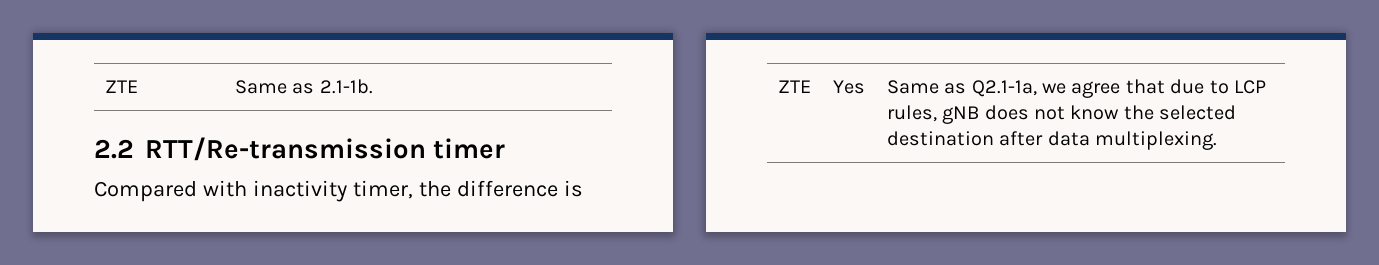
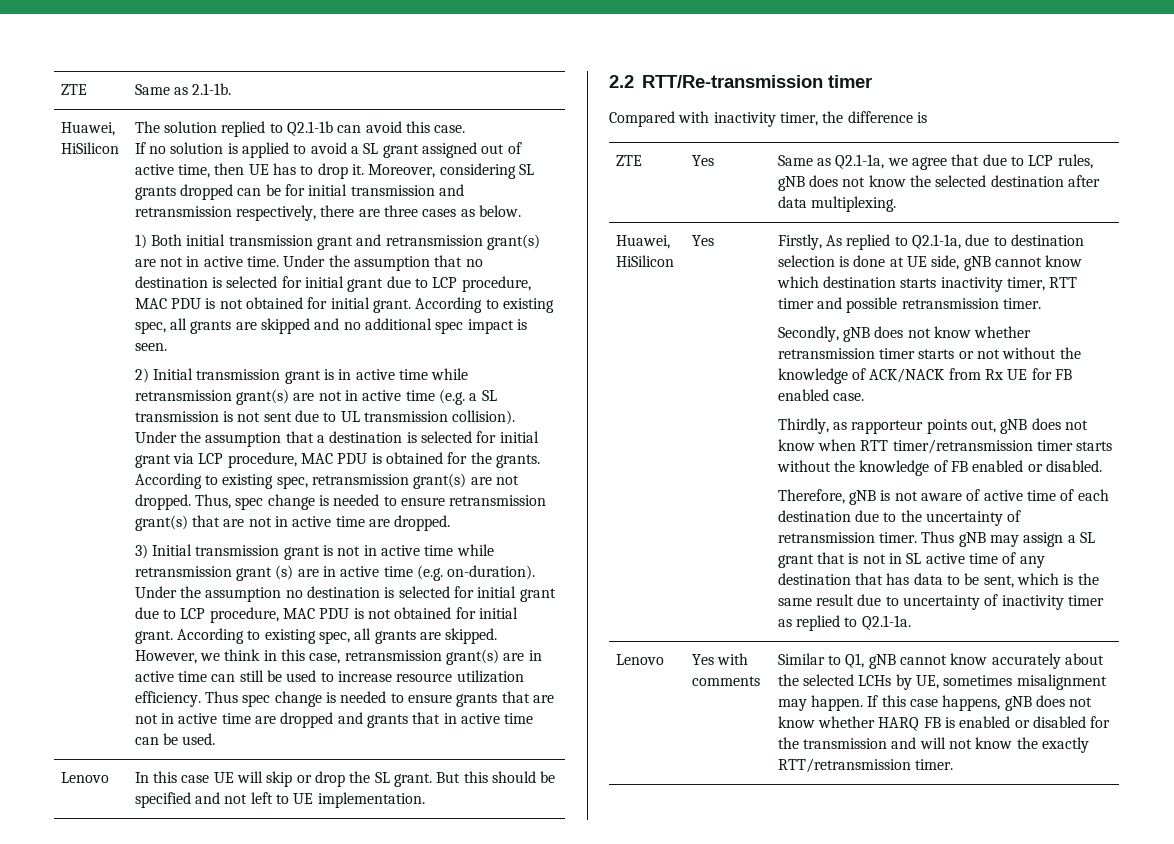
+ Huawei, HiSilicon | The solution replied to Q2.1-1b can avoid this case.
+ If no solution is applied to avoid a SL grant assigned out of active time, then UE has to drop it. Moreover, considering SL grants dropped can be for initial transmission and retransmission respectively, there are three cases as below.
+ 1) Both initial transmission grant and retransmission grant(s) are not in active time. Under the assumption that no destination is selected for initial grant due to LCP procedure, MAC PDU is not obtained for initial grant. According to existing spec, all grants are skipped and no additional spec impact is seen.
+ 2) Initial transmission grant is in active time while retransmission grant(s) are not in active time (e.g. a SL transmission is not sent due to UL transmission collision). Under the assumption that a destination is selected for initial grant via LCP procedure, MAC PDU is obtained for the grants. According to existing spec, retransmission grant(s) are not dropped. Thus, spec change is needed to ensure retransmission grant(s) that are not in active time are dropped.
+ 3) Initial transmission grant is not in active time while retransmission grant (s) are in active time (e.g. on-duration). Under the assumption no destination is selected for initial grant due to LCP procedure, MAC PDU is not obtained for initial grant. According to existing spec, all grants are skipped. However, we think in this case, retransmission grant(s) are in active time can still be used to increase resource utilization efficiency. Thus spec change is needed to ensure grants that are not in active time are dropped and grants that in active time can be used.
+ Lenovo | In this case UE will skip or drop the SL grant. But this should be specified and not left to UE implementation.
+ Huawei, HiSilicon | Yes | Firstly, As replied to Q2.1-1a, due to destination selection is done at UE side, gNB cannot know which destination starts inactivity timer, RTT timer and possible retransmission timer.
+ Secondly, gNB does not know whether retransmission timer starts or not without the knowledge of ACK/NACK from Rx UE for FB enabled case.
+ Thirdly, as rapporteur points out, gNB does not know when RTT timer/retransmission timer starts without the knowledge of FB enabled or disabled.
+ Therefore, gNB is not aware of active time of each destination due to the uncertainty of retransmission timer. Thus gNB may assign a SL grant that is not in SL active time of any destination that has data to be sent, which is the same result due to uncertainty of inactivity timer as replied to Q2.1-1a.
+ Lenovo | Yes with comments | Similar to Q1, gNB cannot know accurately about the selected LCHs by UE, sometimes misalignment may happen. If this case happens, gNB does not know whether HARQ FB is enabled or disabled for the transmission and will not know the exactly RTT/retransmission timer.

